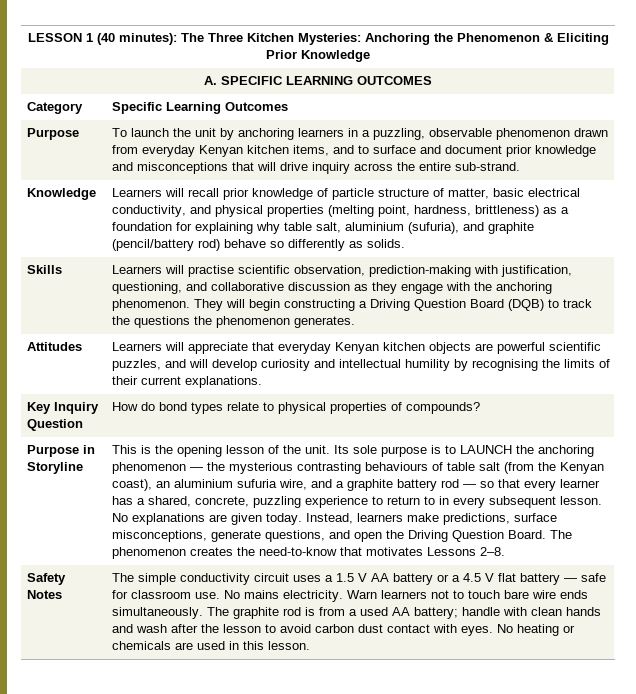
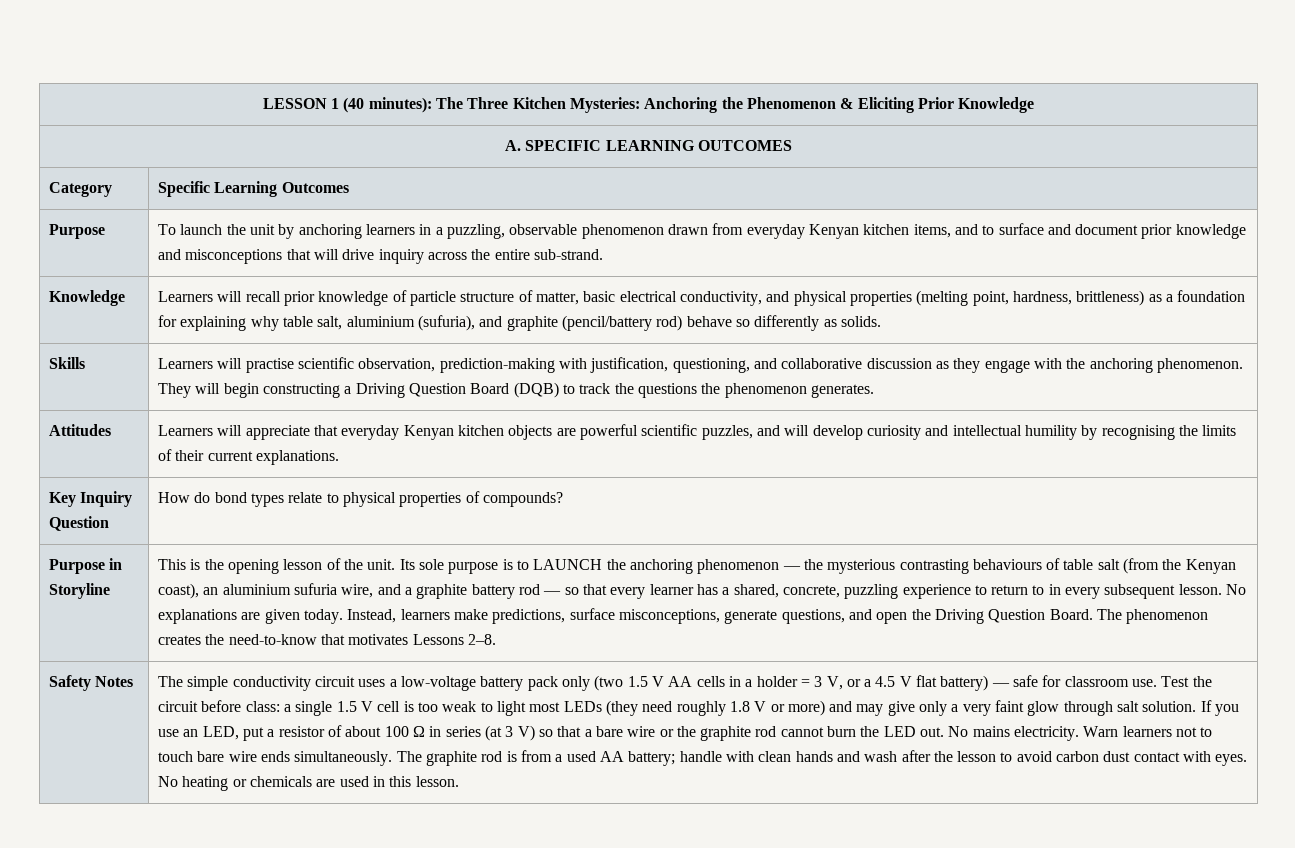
- The simple conductivity circuit uses a 1.5 V AA battery or a 4.5 V flat battery — safe for classroom use.
+ The simple conductivity circuit uses a low-voltage battery pack only (two 1.5 V AA cells in a holder = 3 V, or a 4.5 V flat battery) — safe for classroom use.
+ Test the circuit before class: a single 1.5 V cell is too weak to light most LEDs (they need roughly 1.8 V or more) and may give only a very faint glow through salt solution. If you use an LED, put a resistor of about 100 Ω in series (at 3 V) so that a bare wire or the graphite rod cannot burn the LED out.

